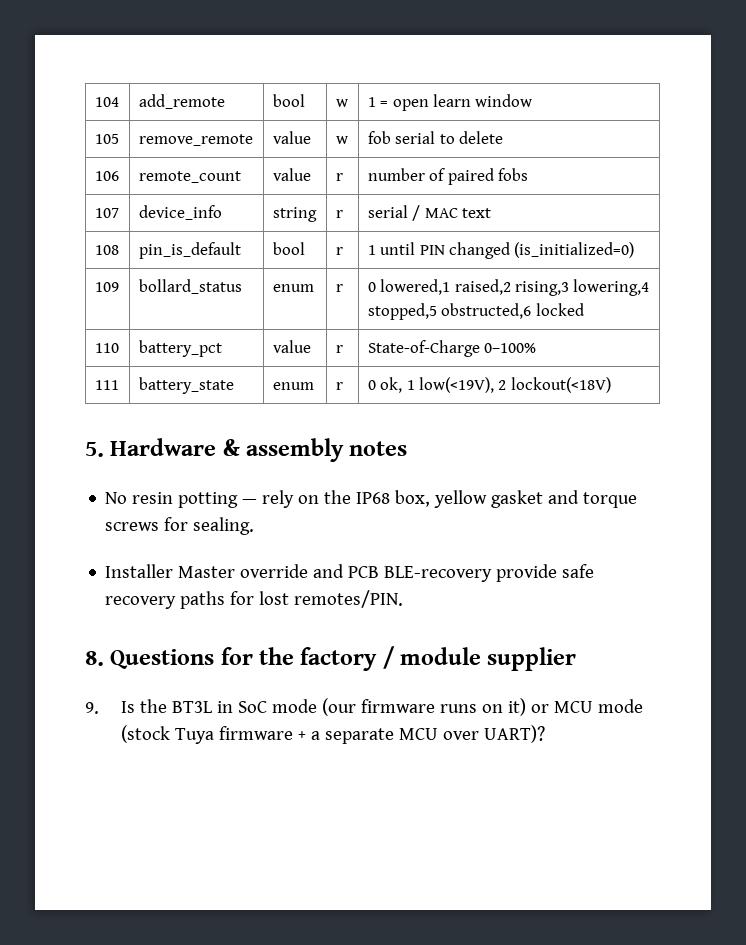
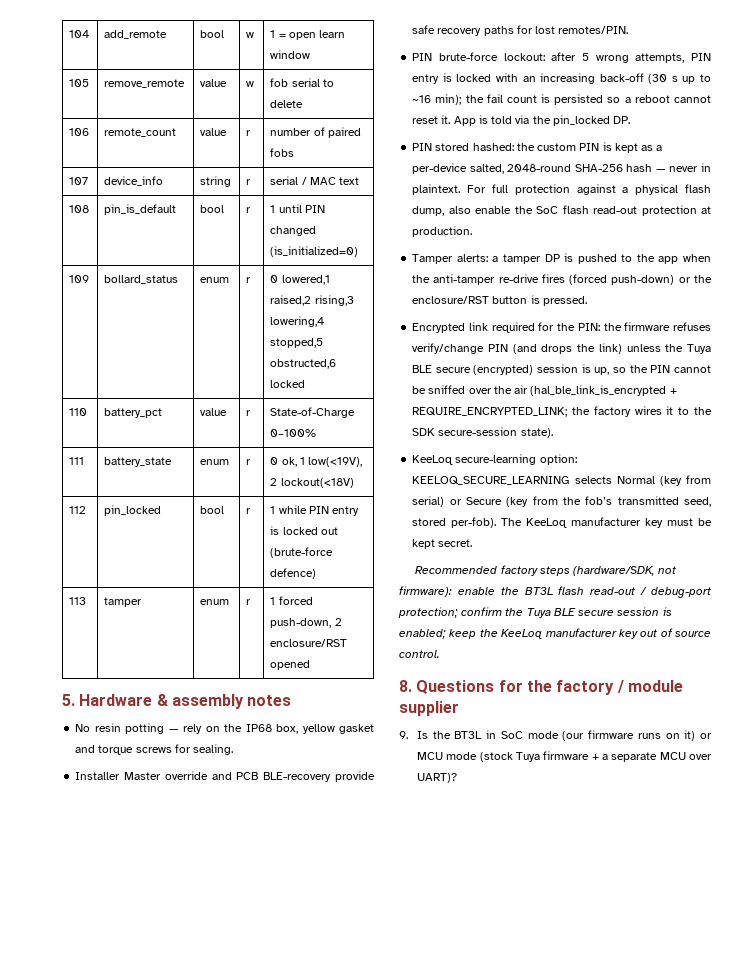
+ 112 | pin_locked | bool | r | 1 while PIN entry is locked out (brute-force defence)
+ 113 | tamper | enum | r | 1 forced push-down, 2 enclosure/RST opened
+ PIN brute-force lockout: after 5 wrong attempts, PIN entry is locked with an increasing back-off (30 s up to ~16 min); the fail count is persisted so a reboot cannot reset it. App is told via the pin_locked DP.
+ PIN stored hashed: the custom PIN is kept as a per-device salted, 2048-round SHA-256 hash — never in plaintext. For full protection against a physical flash dump, also enable the SoC flash read-out protection at production.
+ Tamper alerts: a tamper DP is pushed to the app when the anti-tamper re-drive fires (forced push-down) or the enclosure/RST button is pressed.
+ Encrypted link required for the PIN: the firmware refuses verify/change PIN (and drops the link) unless the Tuya BLE secure (encrypted) session is up, so the PIN cannot be sniffed over the air (hal_ble_link_is_encrypted + REQUIRE_ENCRYPTED_LINK; the factory wires it to the SDK secure-session state).
+ KeeLoq secure-learning option: KEELOQ_SECURE_LEARNING selects Normal (key from serial) or Secure (key from the fob’s transmitted seed, stored per-fob). The KeeLoq manufacturer key must be kept secret.
+ Recommended factory steps (hardware/SDK, not firmware): enable the BT3L flash read-out / debug-port protection; confirm the Tuya BLE secure session is enabled; keep the KeeLoq manufacturer key out of source control.

